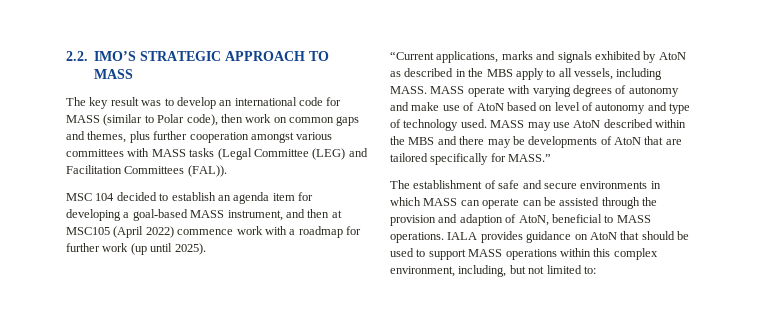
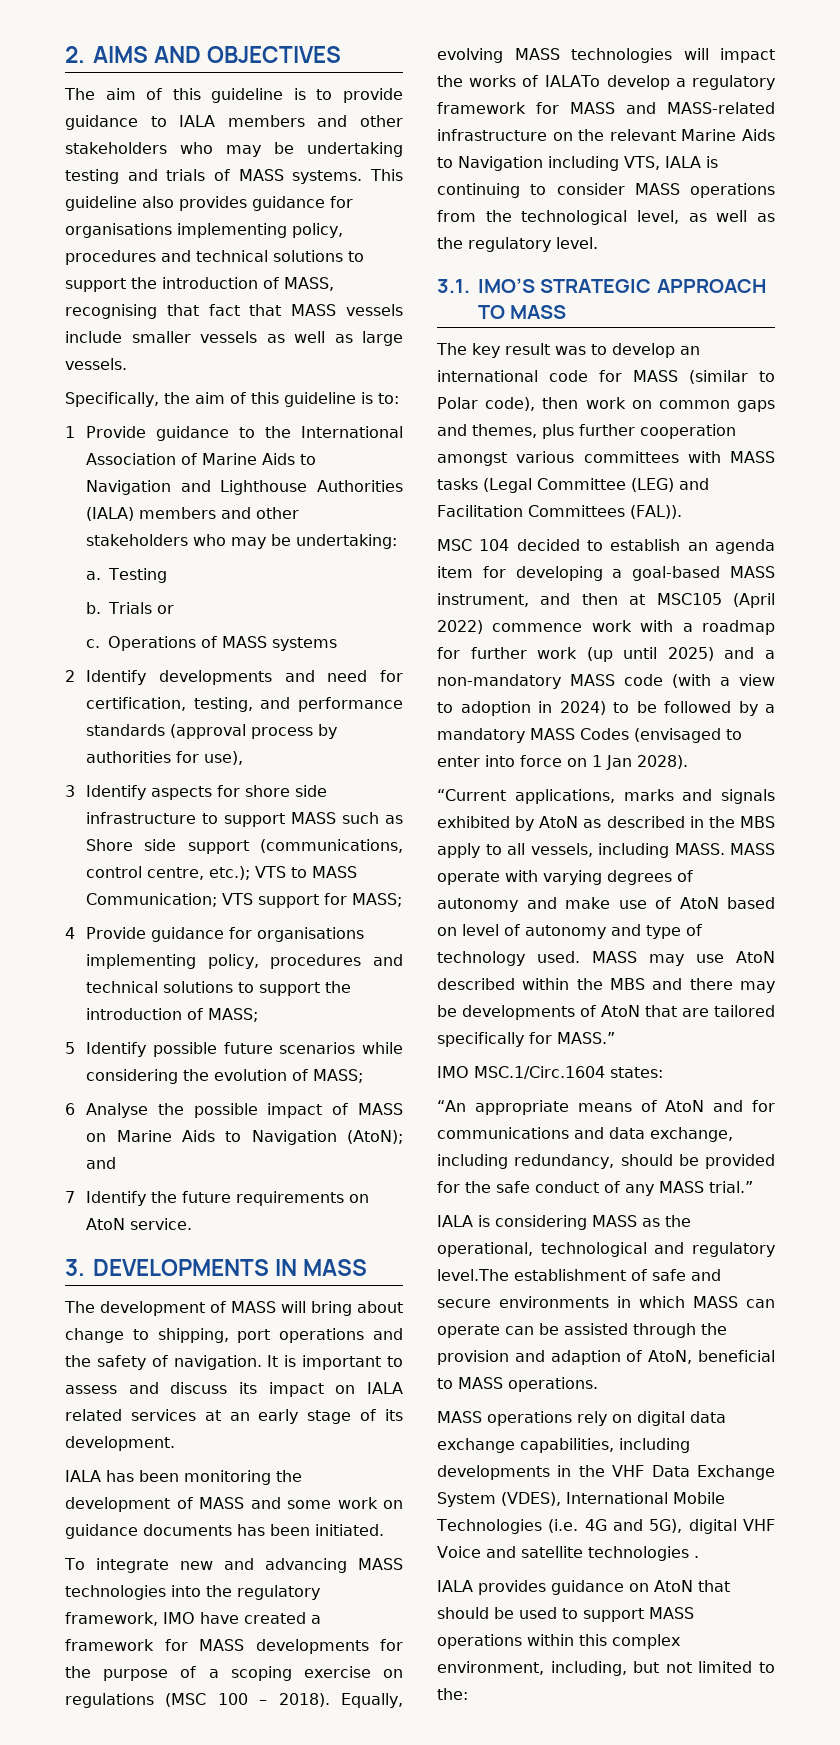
- 2.2. IMO’S STRATEGIC APPROACH TO MASS
+ 2. AIMS AND OBJECTIVES
+ The aim of this guideline is to provide guidance to IALA members and other stakeholders who may be undertaking testing and trials of MASS systems. This guideline also provides guidance for organisations implementing policy, procedures and technical solutions to support the introduction of MASS, recognising that fact that MASS vessels include smaller vessels as well as large vessels.
+ Specifically, the aim of this guideline is to:
+ 1 Provide guidance to the International Association of Marine Aids to Navigation and Lighthouse Authorities (IALA) members and other stakeholders who may be undertaking:
+ a. Testing
+ b. Trials or
+ c. Operations of MASS systems
+ 2 Identify developments and need for certification, testing, and performance standards (approval process by authorities for use),
+ 3 Identify aspects for shore side infrastructure to support MASS such as Shore side support (communications, control centre, etc.); VTS to MASS Communication; VTS support for MASS;
+ 4 Provide guidance for organisations implementing policy, procedures and technical solutions to support the introduction of MASS;
+ 5 Identify possible future scenarios while considering the evolution of MASS;
+ 6 Analyse the possible impact of MASS on Marine Aids to Navigation (AtoN); and
+ 7 Identify the future requirements on AtoN service.
+ 3. DEVELOPMENTS IN MASS
+ The development of MASS will bring about change to shipping, port operations and the safety of navigation. It is important to assess and discuss its impact on IALA related services at an early stage of its development.
+ IALA has been monitoring the development of MASS and some work on guidance documents has been initiated.
+ To integrate new and advancing MASS technologies into the regulatory framework, IMO have created a framework for MASS developments for the purpose of a scoping exercise on regulations (MSC 100 – 2018). Equally, evolving MASS technologies will impact the works of IALATo develop a regulatory framework for MASS and MASS-related infrastructure on the relevant Marine Aids to Navigation including VTS, IALA is continuing to consider MASS operations from the technological level, as well as the regulatory level.
+ 3.1. IMO’S STRATEGIC APPROACH TO MASS
- MSC 104 decided to establish an agenda item for developing a goal-based MASS instrument, and then at MSC105 (April 2022) commence work with a roadmap for further work (up until 2025).
+ MSC 104 decided to establish an agenda item for developing a goal-based MASS instrument, and then at MSC105 (April 2022) commence work with a roadmap for further work (up until 2025) and a non-mandatory MASS code (with a view to adoption in 2024) to be followed by a mandatory MASS Codes (envisaged to enter into force on 1 Jan 2028).
- The establishment of safe and secure environments in which MASS can operate can be assisted through the provision and adaption of AtoN, beneficial to MASS operations. IALA provides guidance on AtoN that should be used to support MASS operations within this complex environment, including, but not limited to:
+ IMO MSC.1/Circ.1604 states:
+ “An appropriate means of AtoN and for communications and data exchange, including redundancy, should be provided for the safe conduct of any MASS trial.”
+ IALA is considering MASS as the operational, technological and regulatory level.The establishment of safe and secure environments in which MASS can operate can be assisted through the provision and adaption of AtoN, beneficial to MASS operations.
+ MASS operations rely on digital data exchange capabilities, including developments in the VHF Data Exchange System (VDES), International Mobile Technologies (i.e. 4G and 5G), digital VHF Voice and satellite technologies .
+ IALA provides guidance on AtoN that should be used to support MASS operations within this complex environment, including, but not limited to the:

